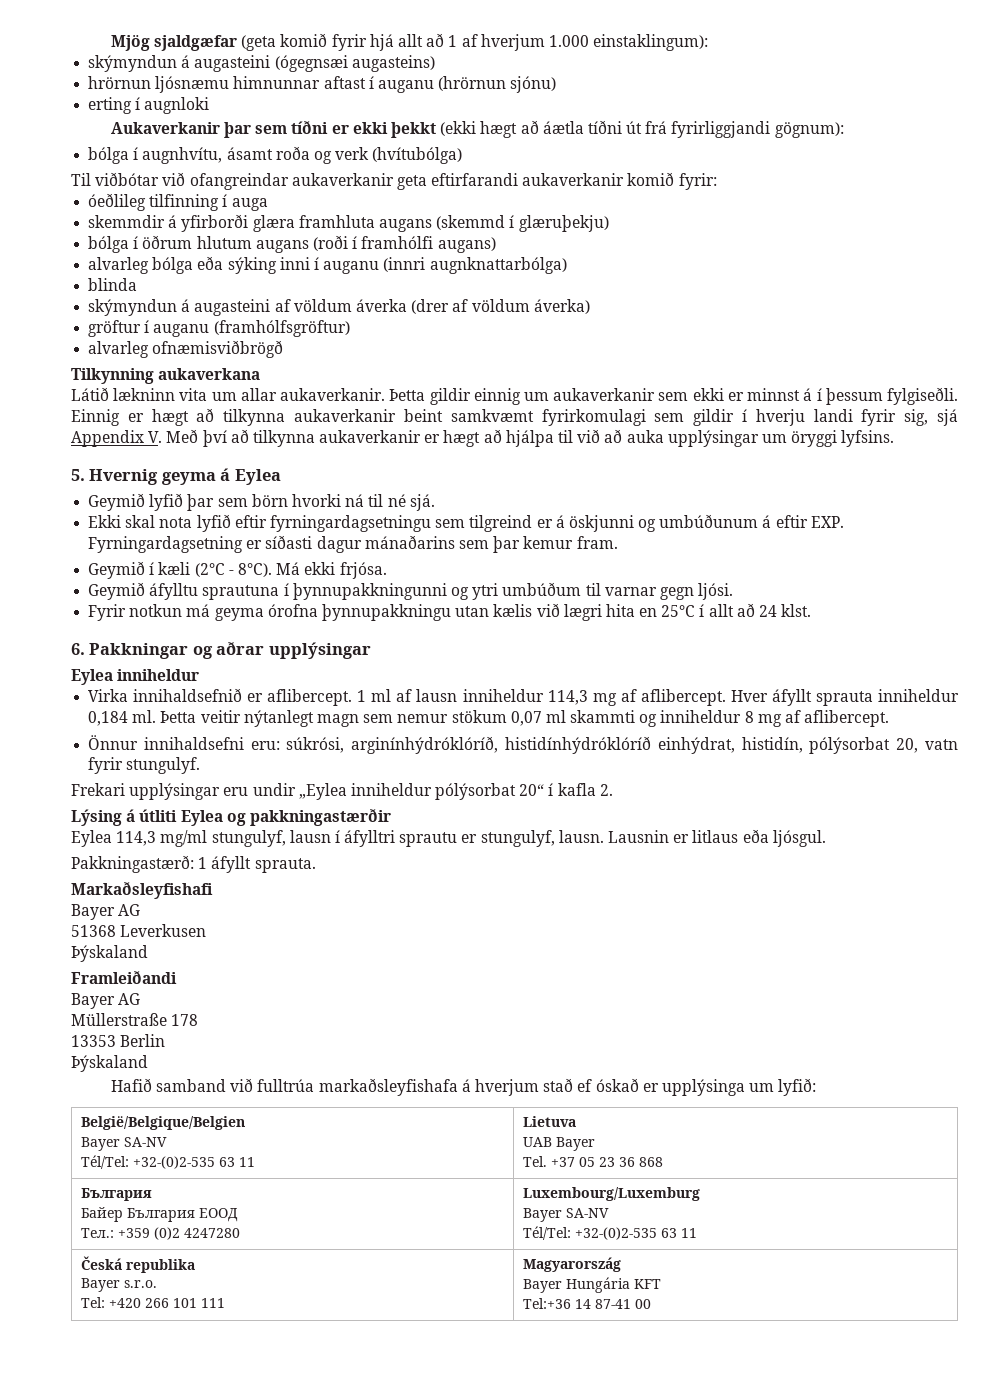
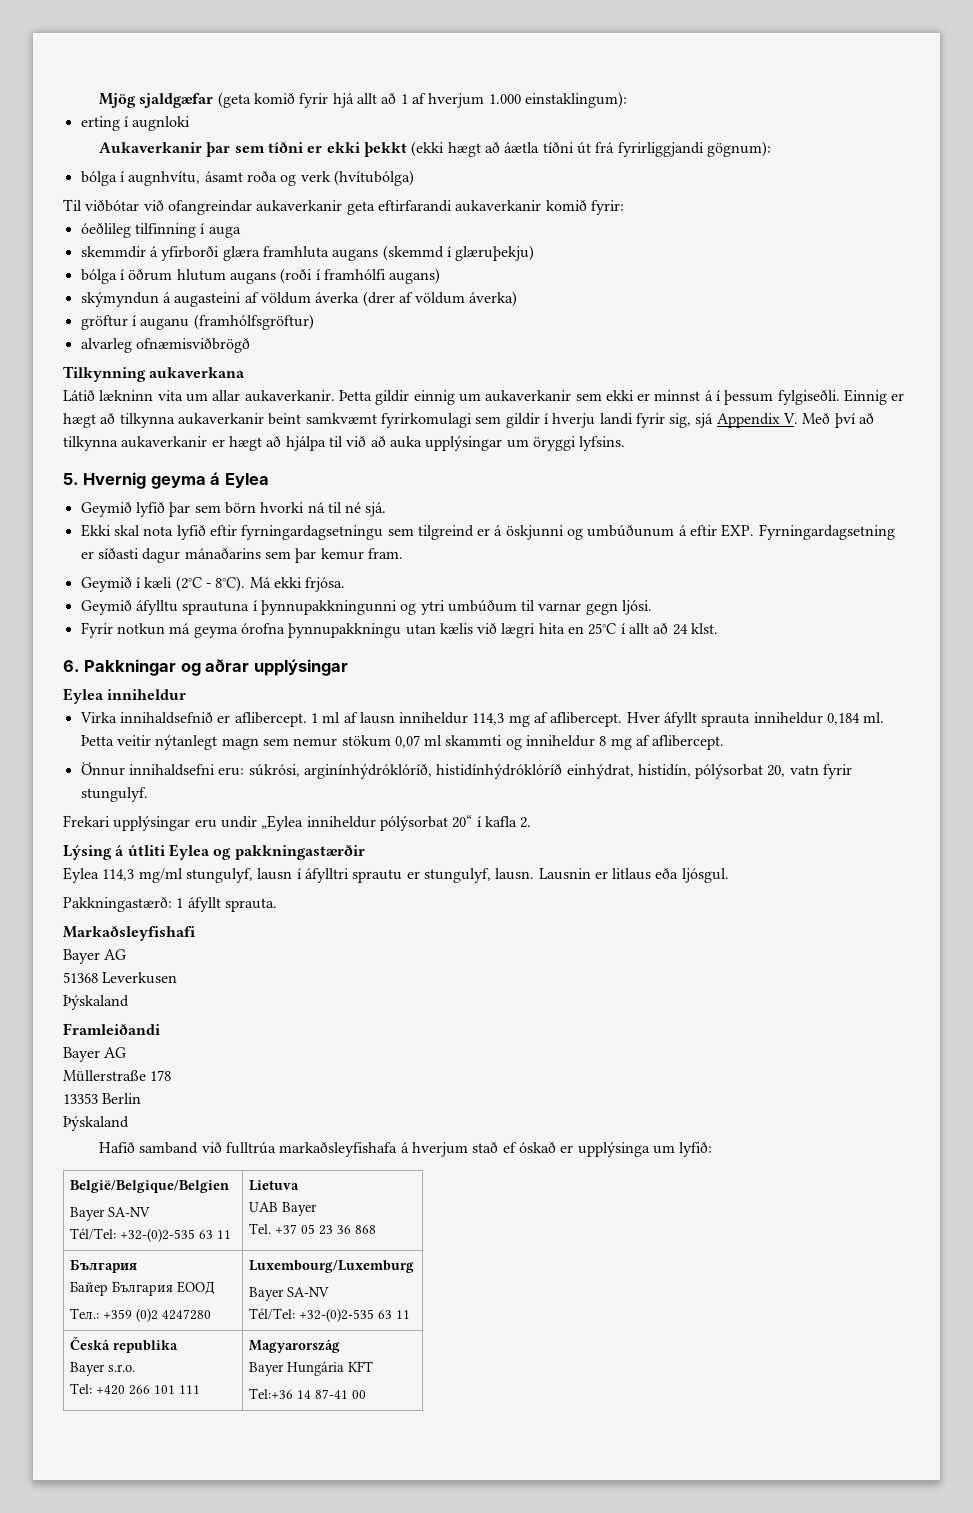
- skýmyndun á augasteini (ógegnsæi augasteins)
- hrörnun ljósnæmu himnunnar aftast í auganu (hrörnun sjónu)
- alvarleg bólga eða sýking inni í auganu (innri augnknattarbólga)
- blinda

